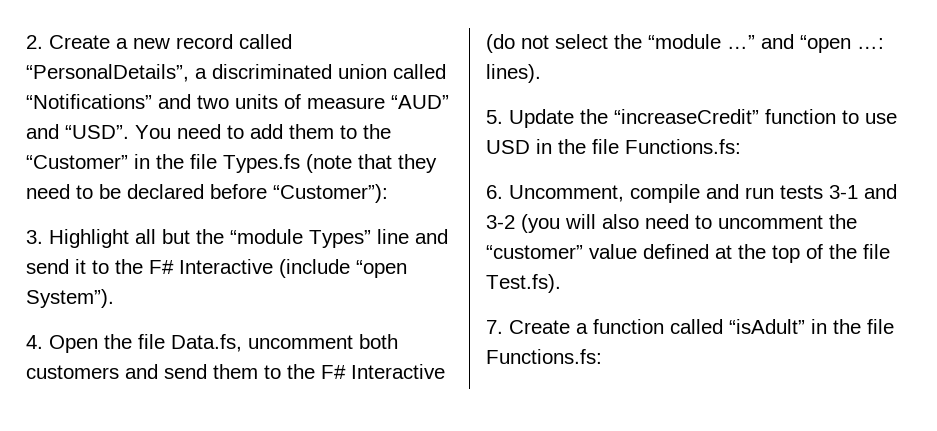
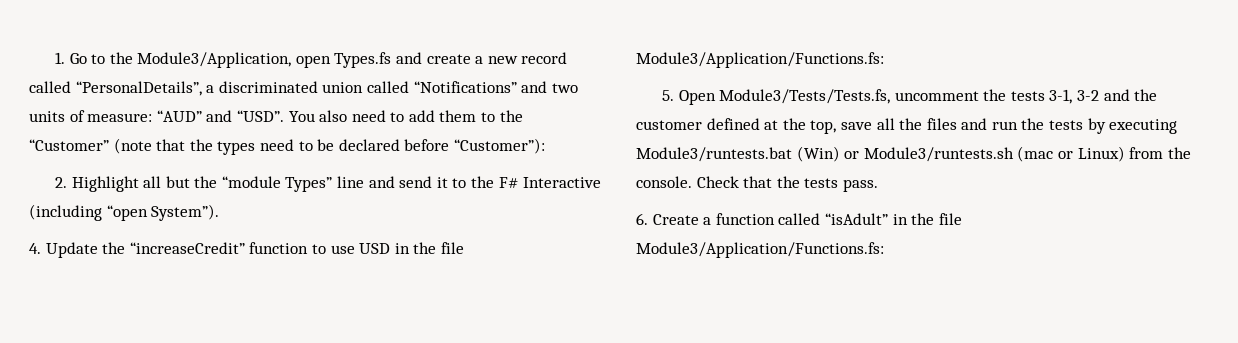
- 2. Create a new record called “PersonalDetails”, a discriminated union called “Notifications” and two units of measure “AUD” and “USD”.
+ 1. Go to the Module3/Application, open Types.fs and create a new record called “PersonalDetails”, a discriminated union called “Notifications” and two units of measure: “AUD” and “USD”.
- You need to add them to the “Customer” in the file Types.fs (note that they need to be declared before “Customer”):
+ You also need to add them to the “Customer” (note that the types need to be declared before “Customer”):
- 3. Highlight all but the “module Types” line and send it to the F# Interactive (include “open System”).
+ 2. Highlight all but the “module Types” line and send it to the F# Interactive (including “open System”).
- 4. Open the file Data.fs, uncomment both customers and send them to the F# Interactive (do not select the “module …” and “open …: lines).
- 5. Update the “increaseCredit” function to use USD in the file Functions.fs:
- 6. Uncomment, compile and run tests 3-1 and 3-2 (you will also need to uncomment the “customer” value defined at the top of the file Test.fs).
- 7. Create a function called “isAdult” in the file Functions.fs:
+ 4. Update the “increaseCredit” function to use USD in the file Module3/Application/Functions.fs:
+ 5. Open Module3/Tests/Tests.fs, uncomment the tests 3-1, 3-2 and the customer defined at the top, save all the files and run the tests by executing Module3/runtests.bat (Win) or Module3/runtests.sh (mac or Linux) from the console. Check that the tests pass.
+ 6. Create a function called “isAdult” in the file Module3/Application/Functions.fs:

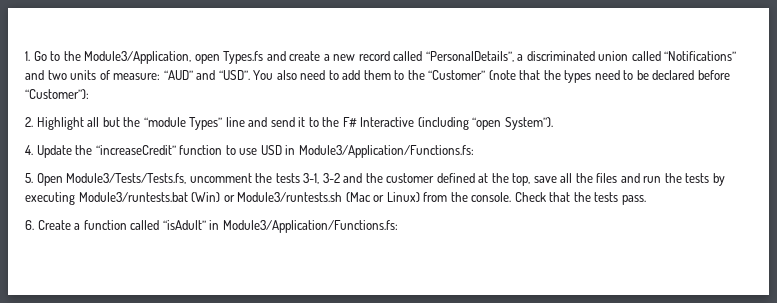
- 4. Update the “increaseCredit” function to use USD in the file Module3/Application/Functions.fs:
+ 4. Update the “increaseCredit” function to use USD in Module3/Application/Functions.fs:
- 5. Open Module3/Tests/Tests.fs, uncomment the tests 3-1, 3-2 and the customer defined at the top, save all the files and run the tests by executing Module3/runtests.bat (Win) or Module3/runtests.sh (mac or Linux) from the console.
+ 5. Open Module3/Tests/Tests.fs, uncomment the tests 3-1, 3-2 and the customer defined at the top, save all the files and run the tests by executing Module3/runtests.bat (Win) or Module3/runtests.sh (Mac or Linux) from the console.
- 6. Create a function called “isAdult” in the file Module3/Application/Functions.fs:
+ 6. Create a function called “isAdult” in Module3/Application/Functions.fs:

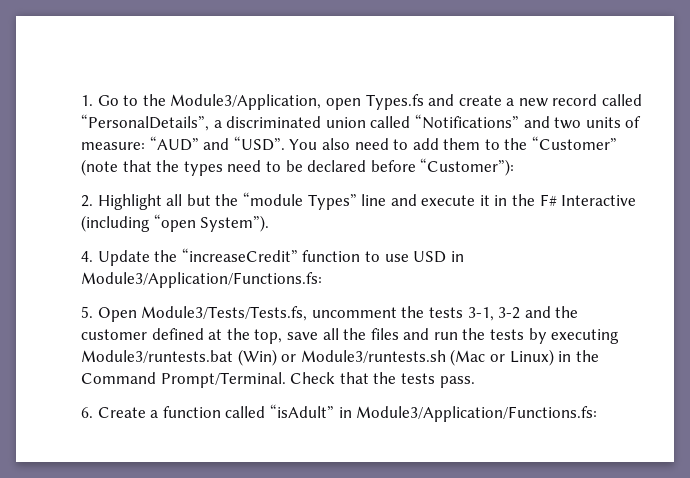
- 2. Highlight all but the “module Types” line and send it to the F# Interactive (including “open System”).
+ 2. Highlight all but the “module Types” line and execute it in the F# Interactive (including “open System”).
- 5. Open Module3/Tests/Tests.fs, uncomment the tests 3-1, 3-2 and the customer defined at the top, save all the files and run the tests by executing Module3/runtests.bat (Win) or Module3/runtests.sh (Mac or Linux) from the console.
+ 5. Open Module3/Tests/Tests.fs, uncomment the tests 3-1, 3-2 and the customer defined at the top, save all the files and run the tests by executing Module3/runtests.bat (Win) or Module3/runtests.sh (Mac or Linux) in the Command Prompt/Terminal.

